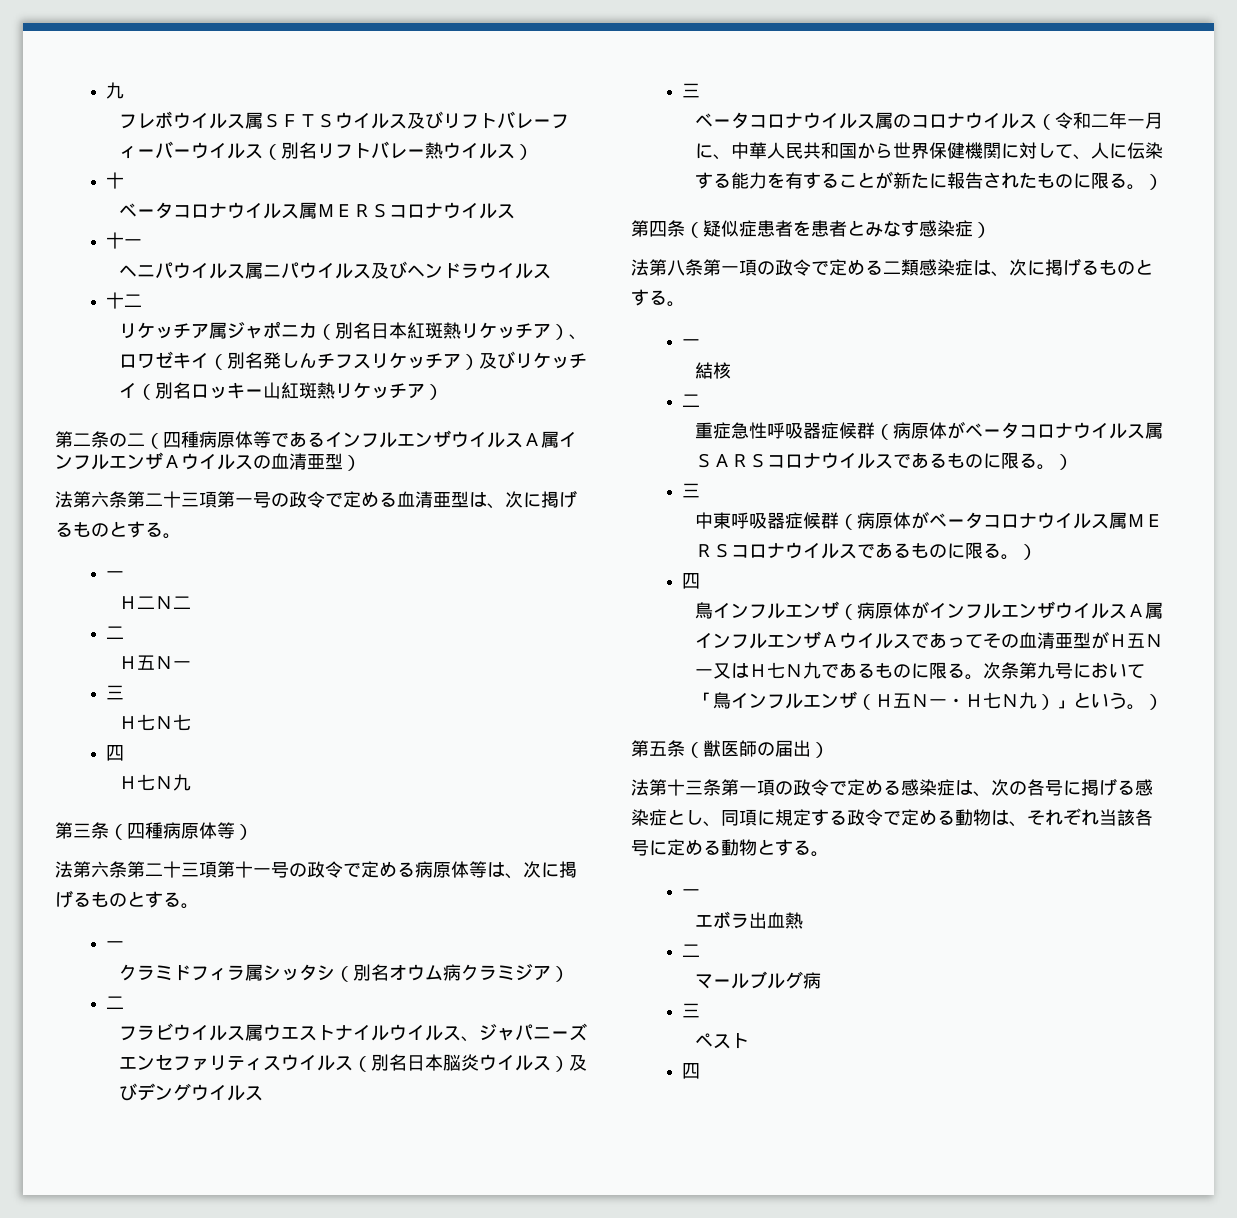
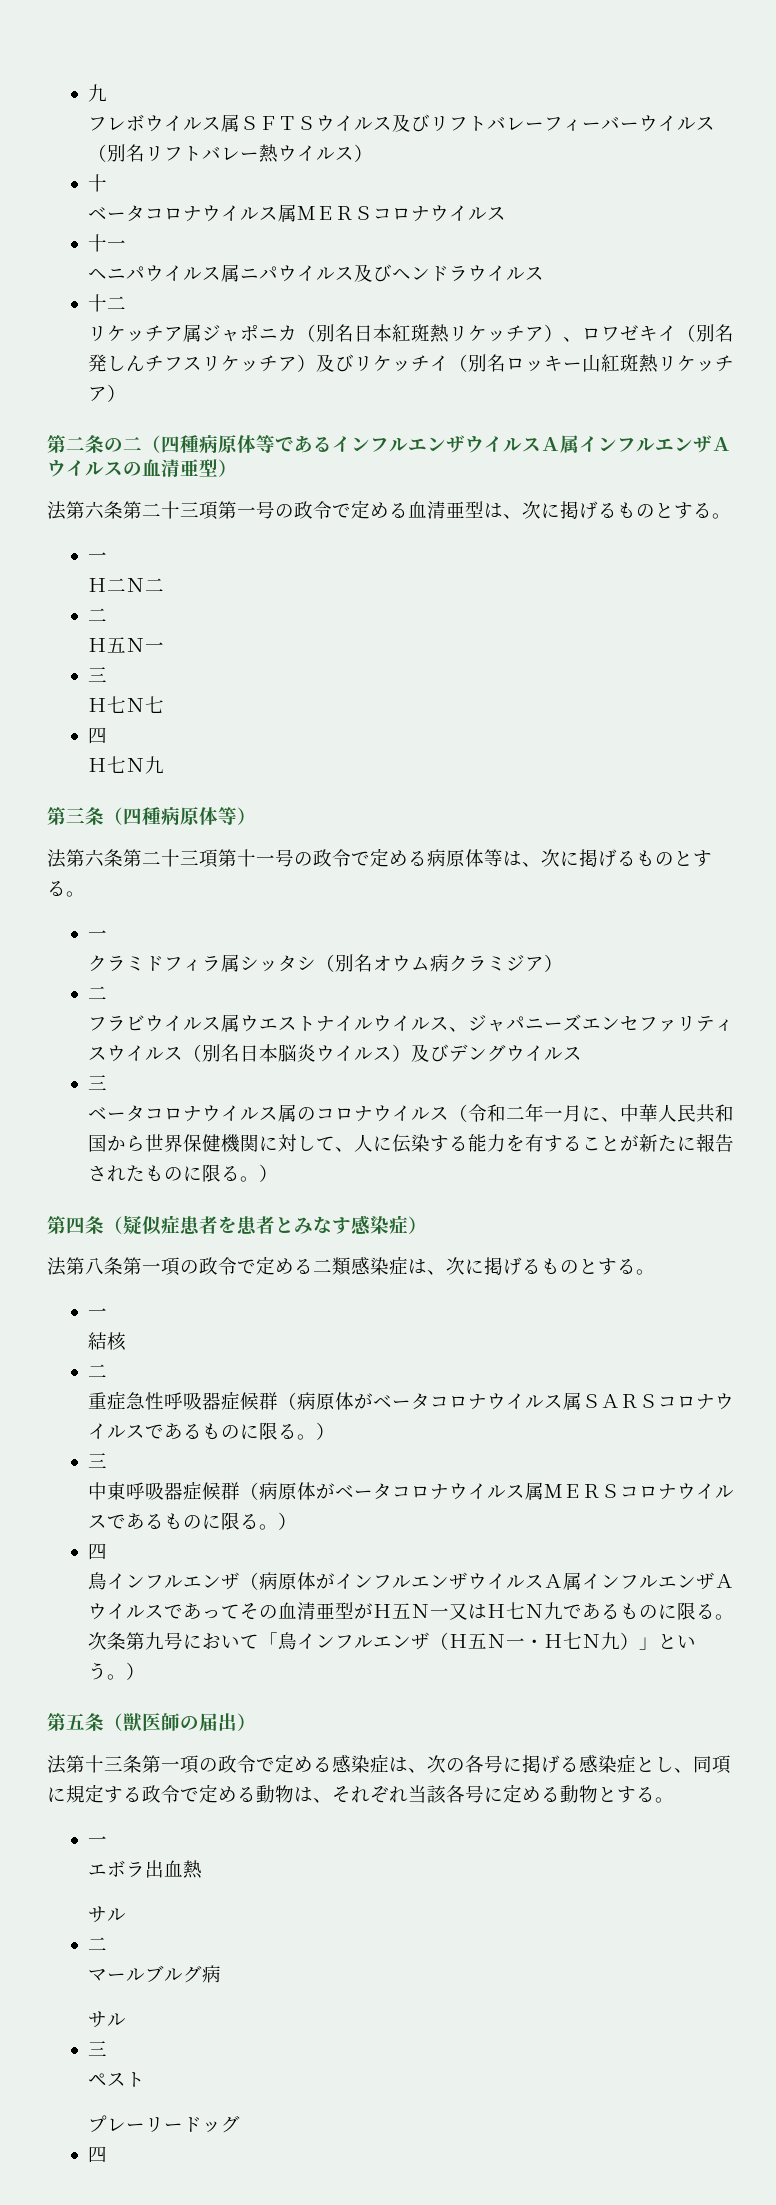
  エボラ出血熱
+ サル
  マールブルグ病
+ サル
+ プレーリードッグ

